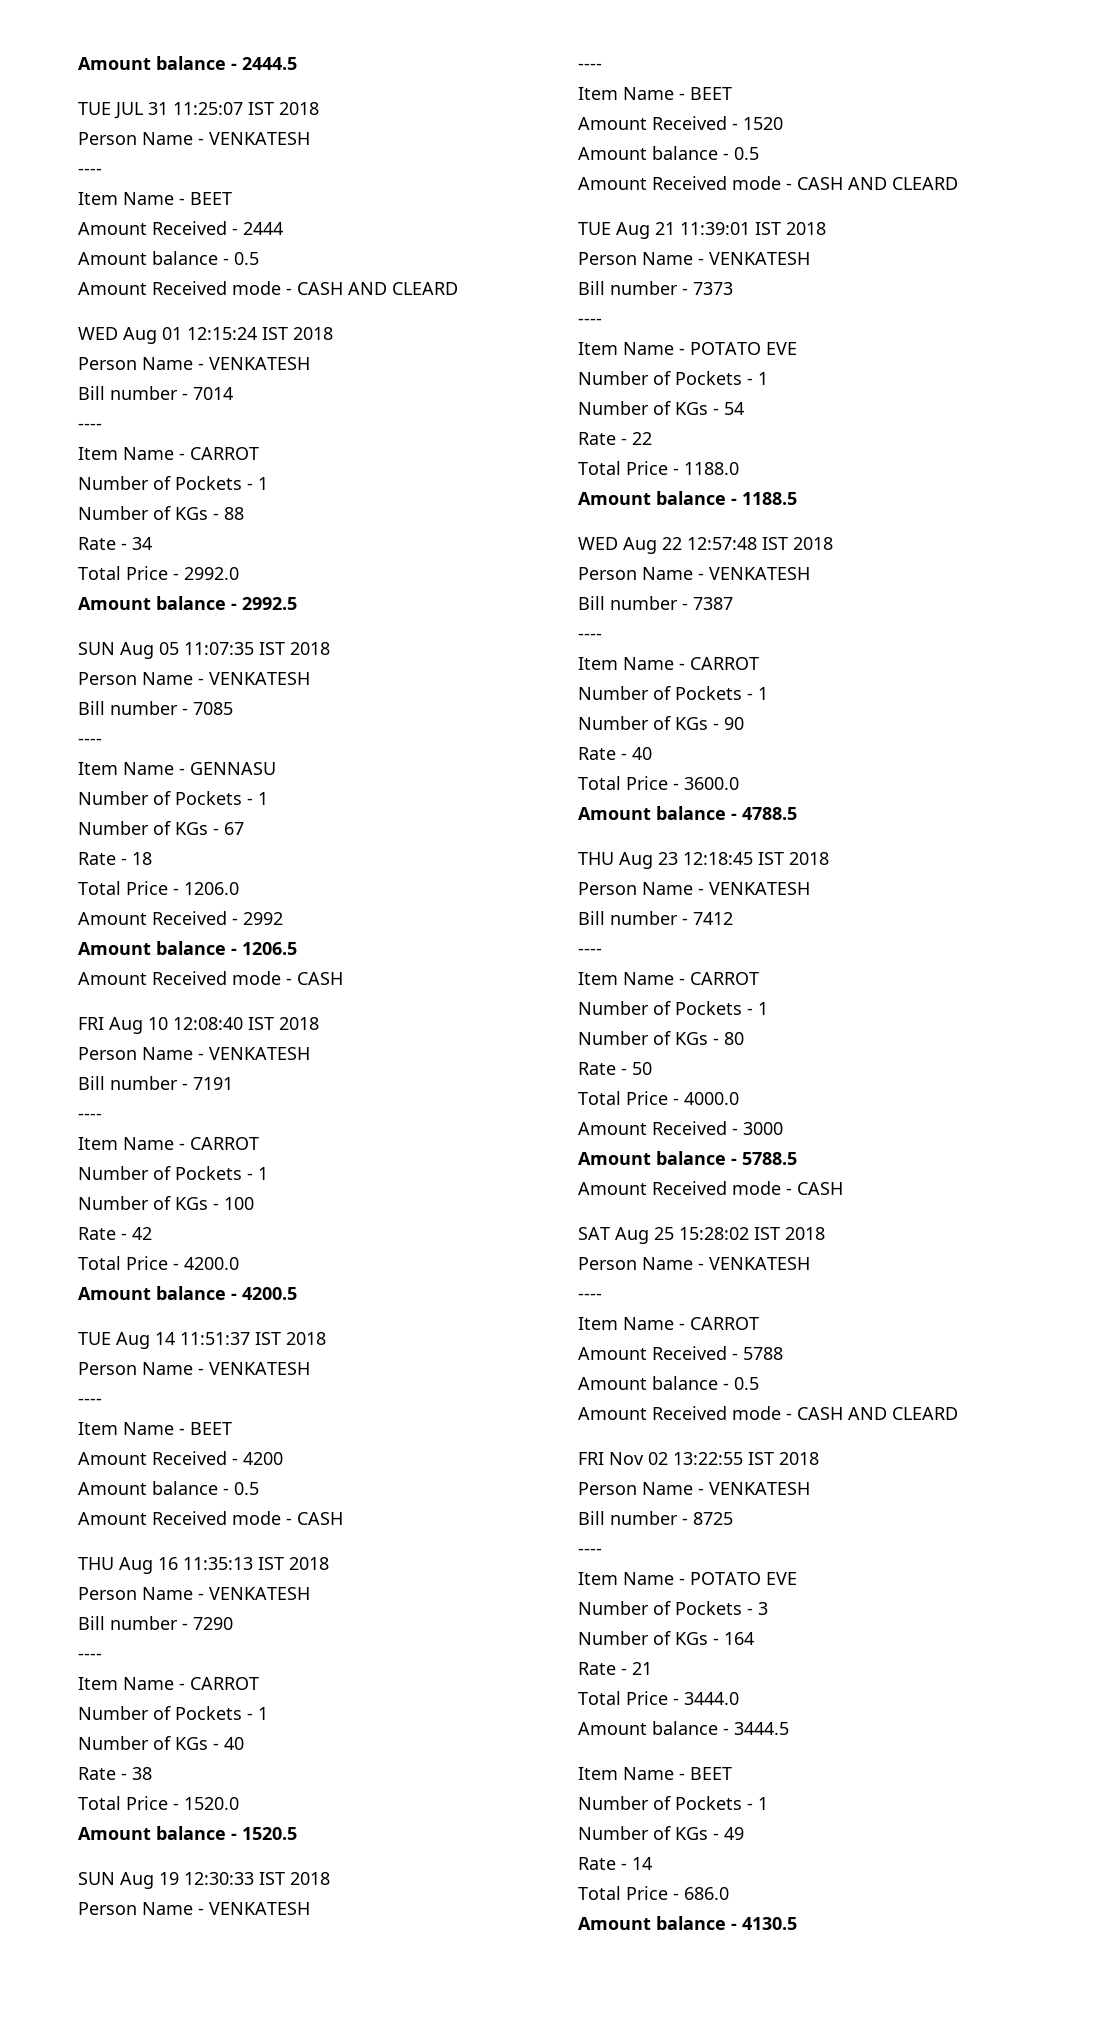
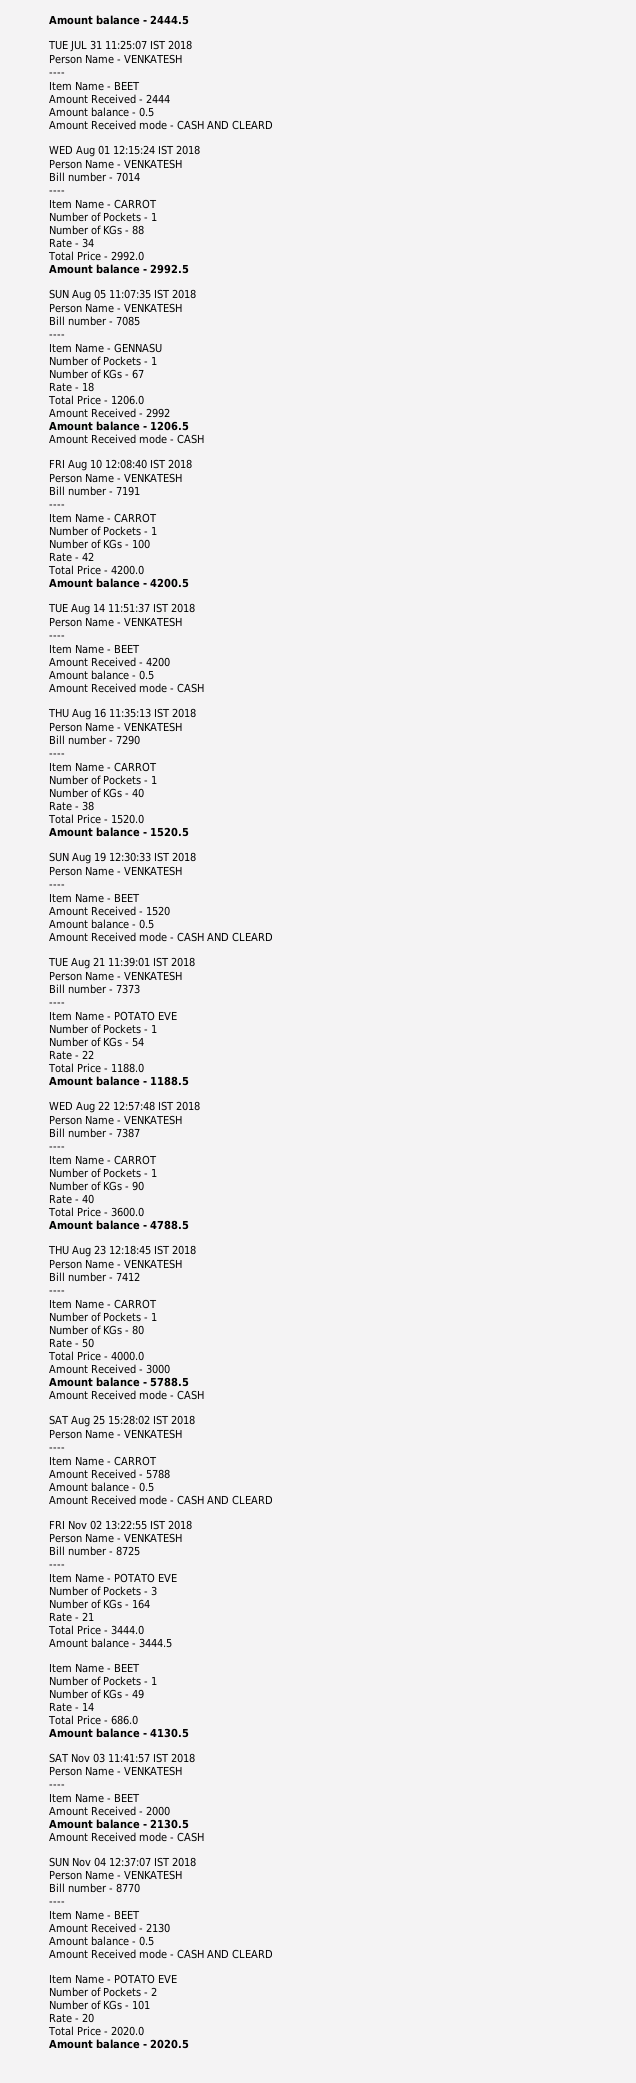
+ SAT Nov 03 11:41:57 IST 2018
+ Person Name - VENKATESH
+ ----
+ Item Name - BEET
+ Amount Received - 2000
+ Amount balance - 2130.5
+ Amount Received mode - CASH
+ SUN Nov 04 12:37:07 IST 2018
+ Person Name - VENKATESH
+ Bill number - 8770
+ ----
+ Item Name - BEET
+ Amount Received - 2130
+ Amount balance - 0.5
+ Amount Received mode - CASH AND CLEARD
+ Item Name - POTATO EVE
+ Number of Pockets - 2
+ Number of KGs - 101
+ Rate - 20
+ Total Price - 2020.0
+ Amount balance - 2020.5

